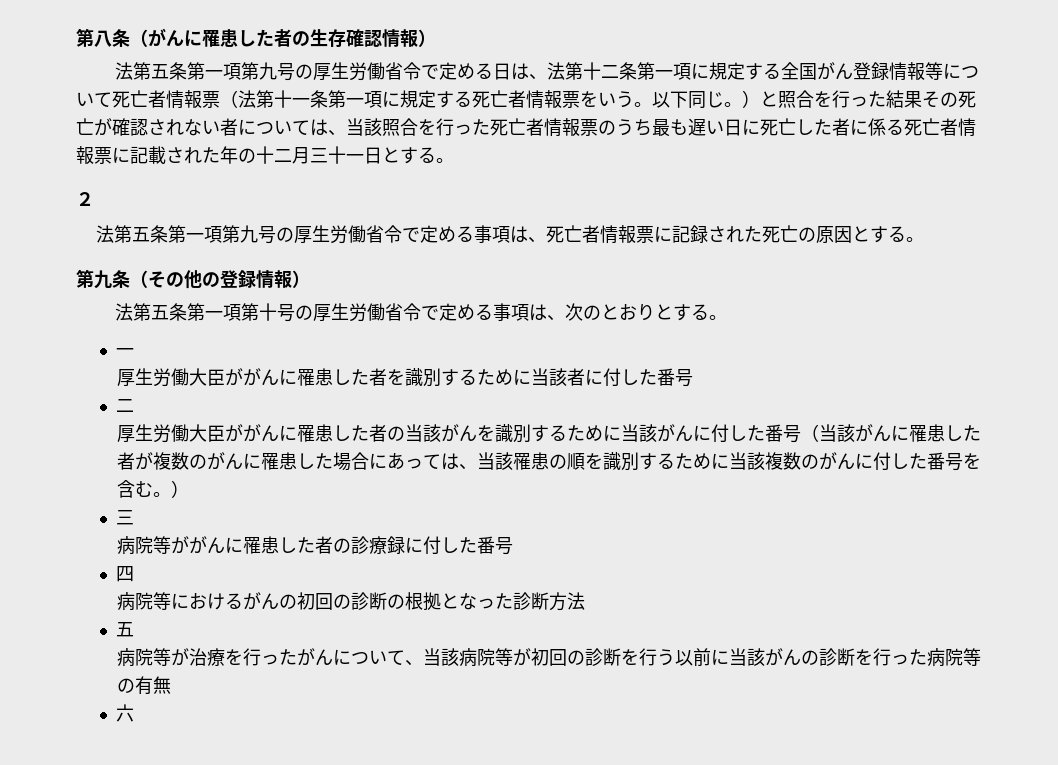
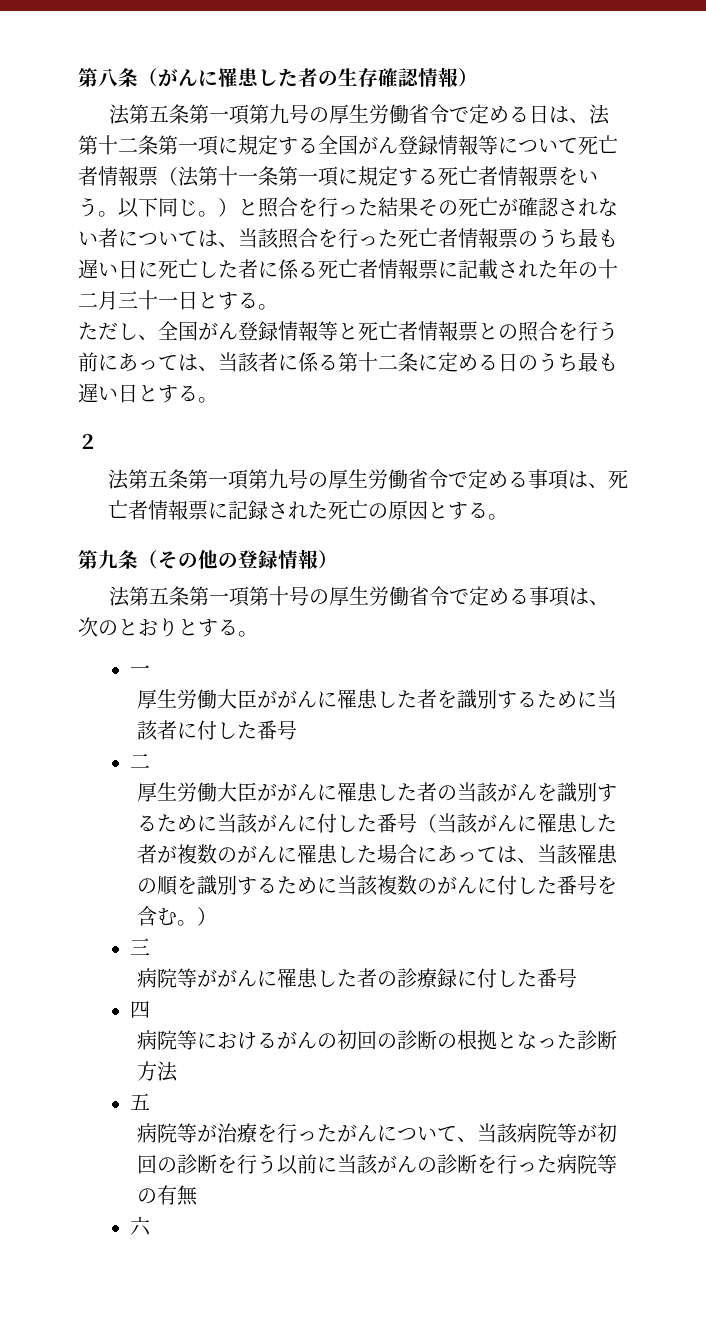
+ ただし、全国がん登録情報等と死亡者情報票との照合を行う前にあっては、当該者に係る第十二条に定める日のうち最も遅い日とする。

